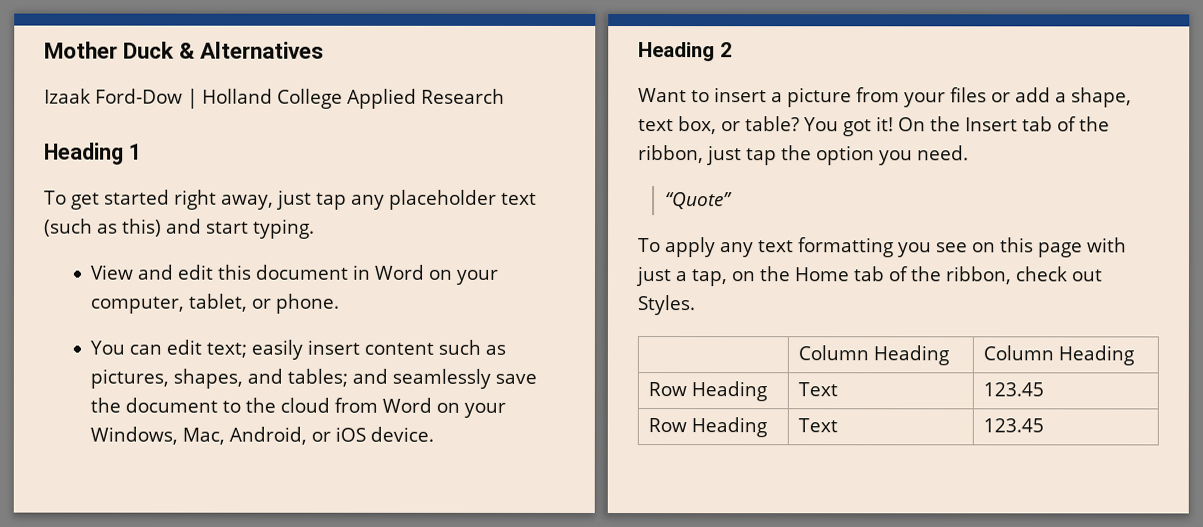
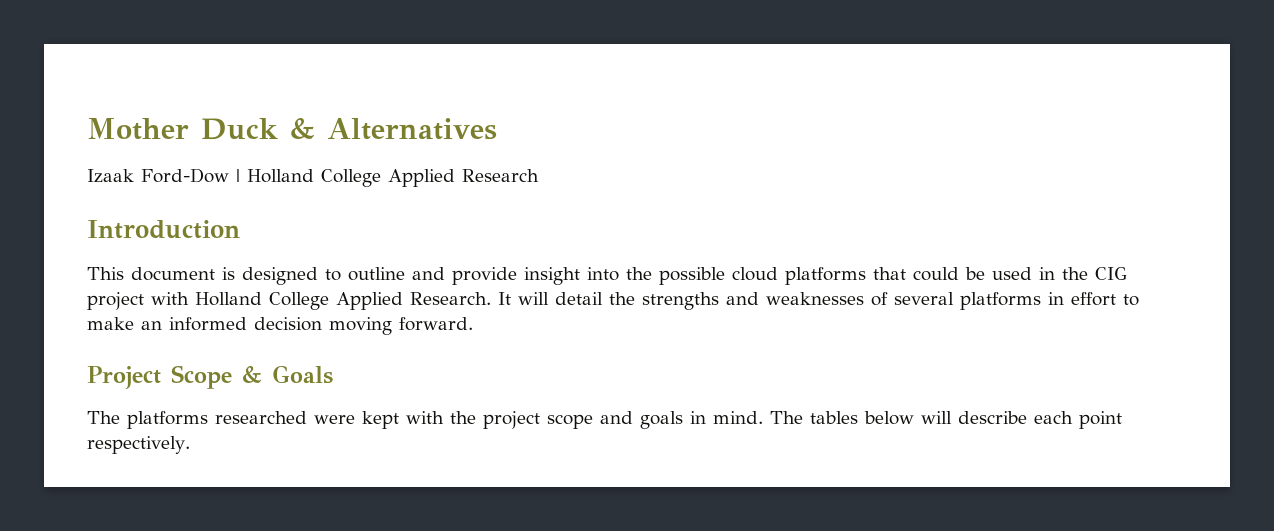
  Izaak Ford-Dow | Holland College Applied Research
- Heading 1
- To get started right away, just tap any placeholder text (such as this) and start typing.
- View and edit this document in Word on your computer, tablet, or phone.
- You can edit text; easily insert content such as pictures, shapes, and tables; and seamlessly save the document to the cloud from Word on your Windows, Mac, Android, or iOS device.
- Heading 2
- Want to insert a picture from your files or add a shape, text box, or table? You got it! On the Insert tab of the ribbon, just tap the option you need.
- “Quote”
- To apply any text formatting you see on this page with just a tap, on the Home tab of the ribbon, check out Styles.
- | Column Heading | Column Heading
- Row Heading | Text | 123.45
- Row Heading | Text | 123.45
+ Introduction
+ This document is designed to outline and provide insight into the possible cloud platforms that could be used in the CIG project with Holland College Applied Research. It will detail the strengths and weaknesses of several platforms in effort to make an informed decision moving forward.
+ Project Scope & Goals
+ The platforms researched were kept with the project scope and goals in mind. The tables below will describe each point respectively.

